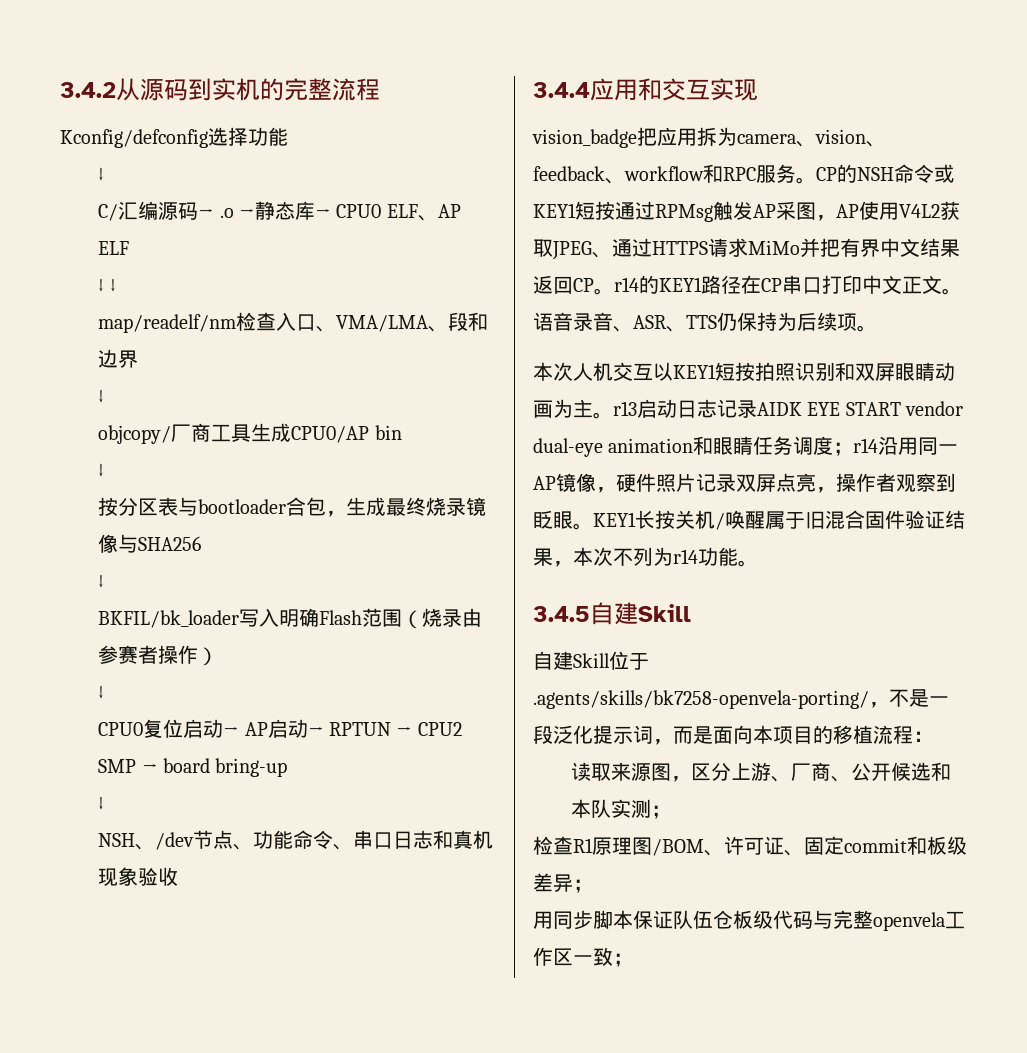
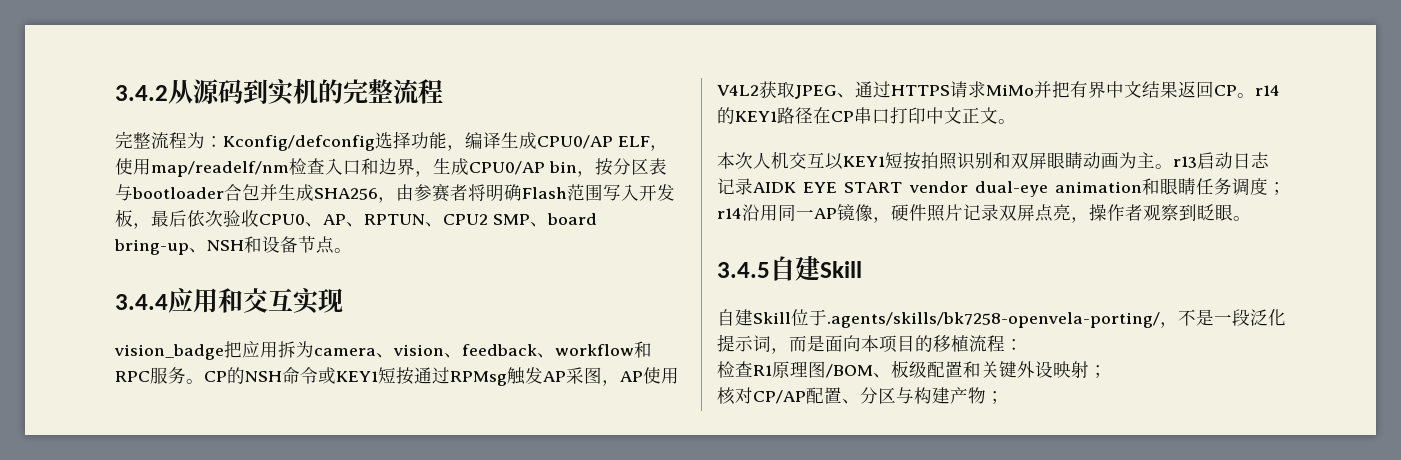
- Kconfig/defconfig选择功能
- ↓
- C/汇编源码→ .o →静态库→ CPU0 ELF、AP ELF
- ↓ ↓
- map/readelf/nm检查入口、VMA/LMA、段和边界
- ↓
- objcopy/厂商工具生成CPU0/AP bin
- ↓
- 按分区表与bootloader合包，生成最终烧录镜像与SHA256
- ↓
- BKFIL/bk_loader写入明确Flash范围（烧录由参赛者操作）
- ↓
- CPU0复位启动→ AP启动→ RPTUN → CPU2 SMP → board bring-up
- ↓
- NSH、/dev节点、功能命令、串口日志和真机现象验收
+ 完整流程为：Kconfig/defconfig选择功能，编译生成CPU0/AP ELF，使用map/readelf/nm检查入口和边界，生成CPU0/AP bin，按分区表与bootloader合包并生成SHA256，由参赛者将明确Flash范围写入开发板，最后依次验收CPU0、AP、RPTUN、CPU2 SMP、board bring-up、NSH和设备节点。
- 语音录音、ASR、TTS仍保持为后续项。
- KEY1长按关机/唤醒属于旧混合固件验证结果，本次不列为r14功能。
- 读取来源图，区分上游、厂商、公开候选和本队实测；
- 检查R1原理图/BOM、许可证、固定commit和板级差异；
- 用同步脚本保证队伍仓板级代码与完整openvela工作区一致；
+ 检查R1原理图/BOM、板级配置和关键外设映射；
+ 核对CP/AP配置、分区与构建产物；

